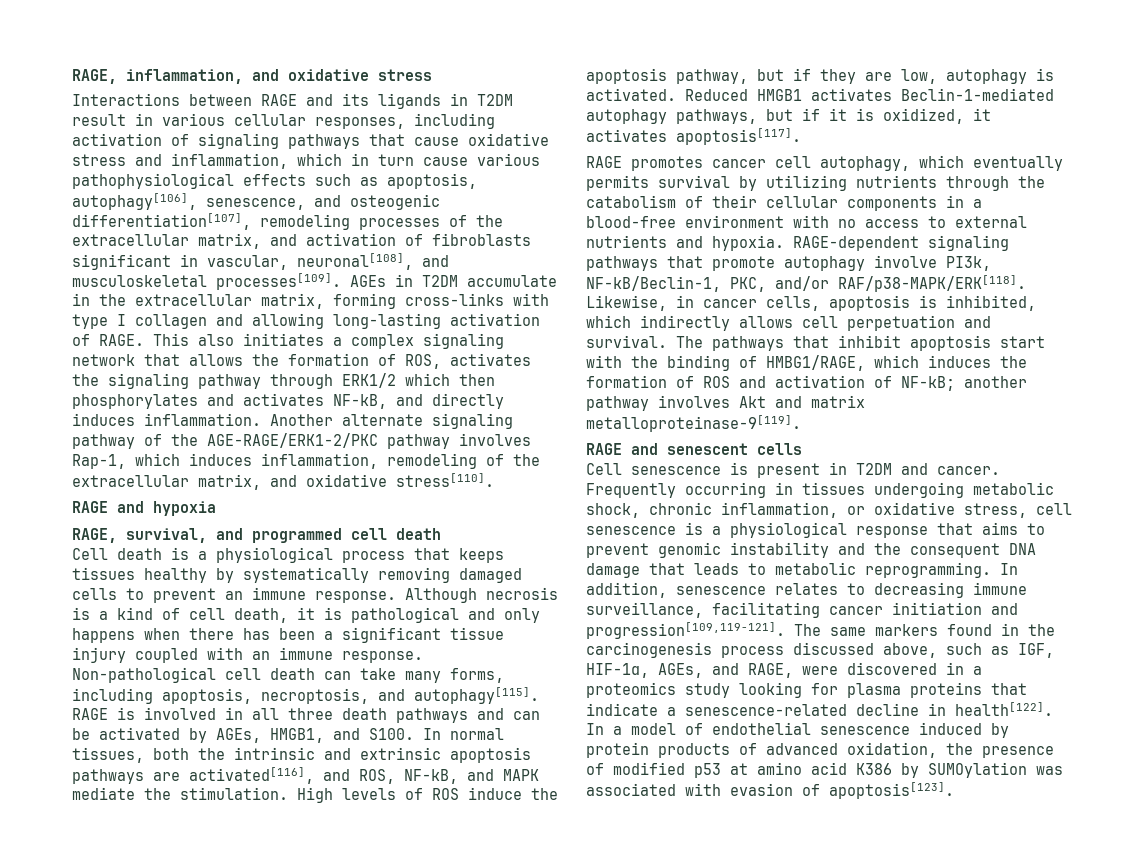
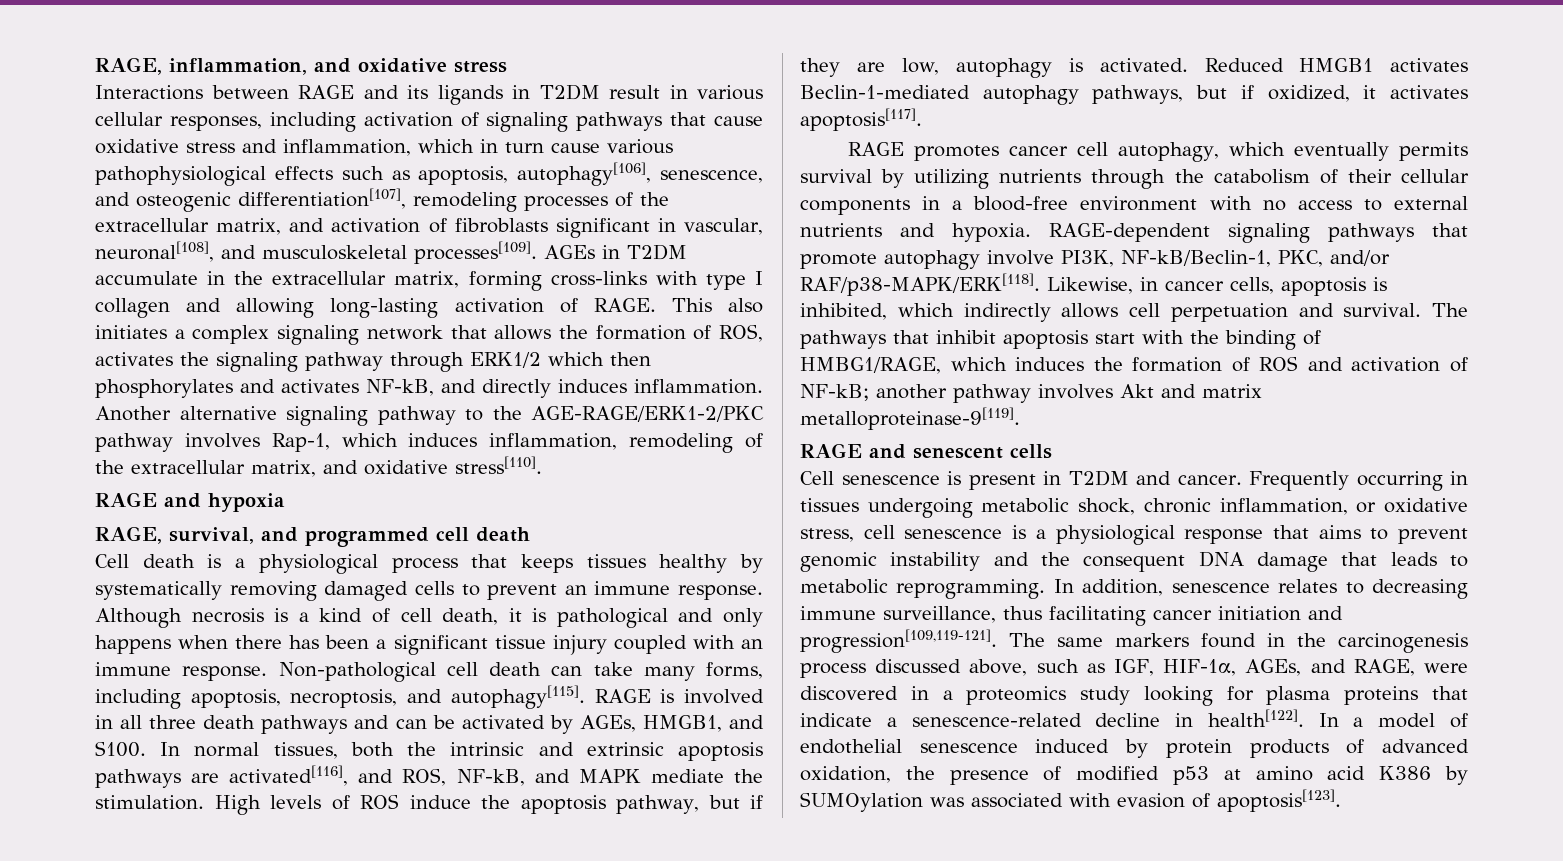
- Another alternate signaling pathway of the AGE-RAGE/ERK1-2/PKC pathway involves Rap-1, which induces inflammation, remodeling of the extracellular matrix, and oxidative stress[110].
+ Another alternative signaling pathway to the AGE-RAGE/ERK1-2/PKC pathway involves Rap-1, which induces inflammation, remodeling of the extracellular matrix, and oxidative stress[110].
- Reduced HMGB1 activates Beclin-1-mediated autophagy pathways, but if it is oxidized, it activates apoptosis[117].
+ Reduced HMGB1 activates Beclin-1-mediated autophagy pathways, but if oxidized, it activates apoptosis[117].
- RAGE-dependent signaling pathways that promote autophagy involve PI3k, NF-kB/Beclin-1, PKC, and/or RAF/p38-MAPK/ERK[118].
+ RAGE-dependent signaling pathways that promote autophagy involve PI3K, NF-kB/Beclin-1, PKC, and/or RAF/p38-MAPK/ERK[118].
- In addition, senescence relates to decreasing immune surveillance, facilitating cancer initiation and progression[109,119-121].
+ In addition, senescence relates to decreasing immune surveillance, thus facilitating cancer initiation and progression[109,119-121].

